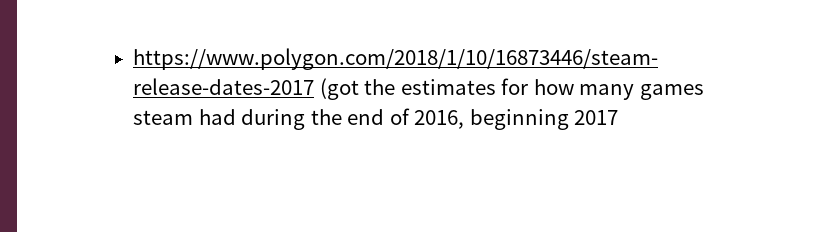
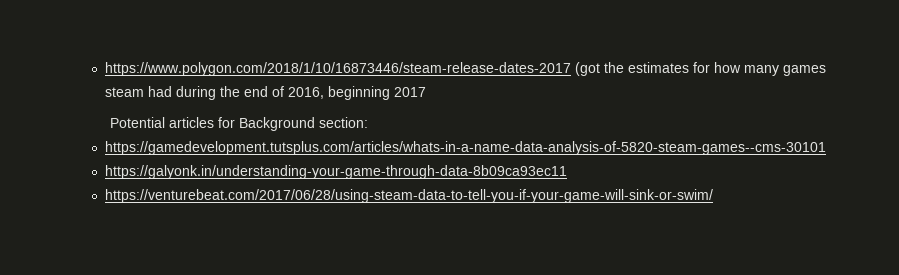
+ Potential articles for Background section:
+ https://gamedevelopment.tutsplus.com/articles/whats-in-a-name-data-analysis-of-5820-steam-games--cms-30101
+ https://galyonk.in/understanding-your-game-through-data-8b09ca93ec11
+ https://venturebeat.com/2017/06/28/using-steam-data-to-tell-you-if-your-game-will-sink-or-swim/

